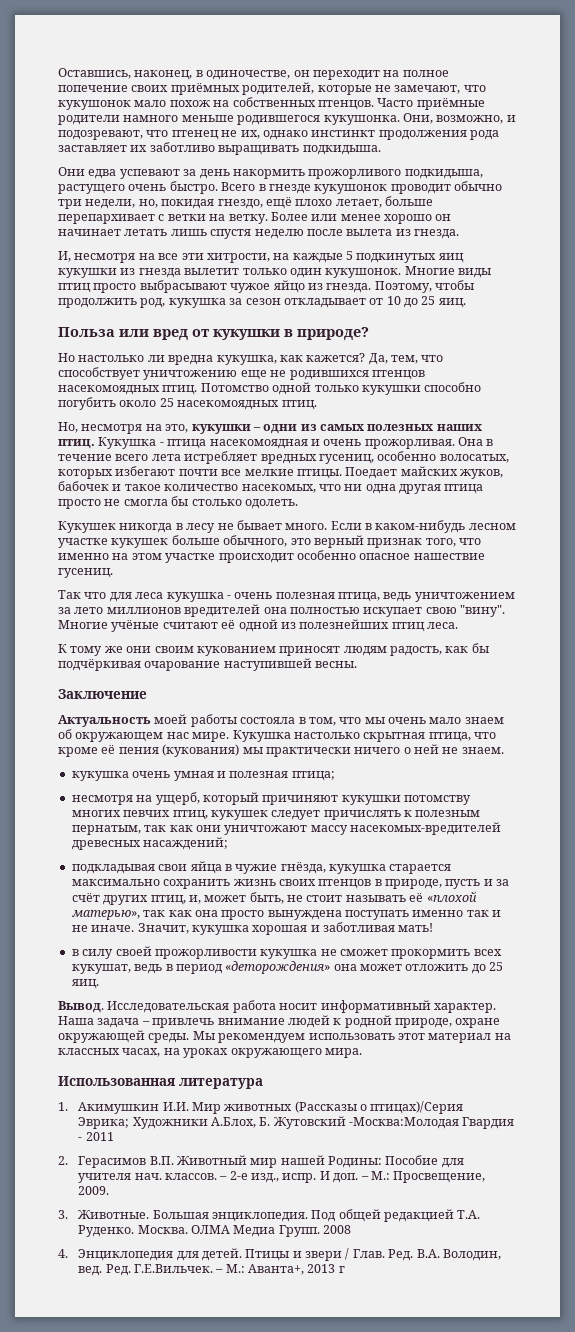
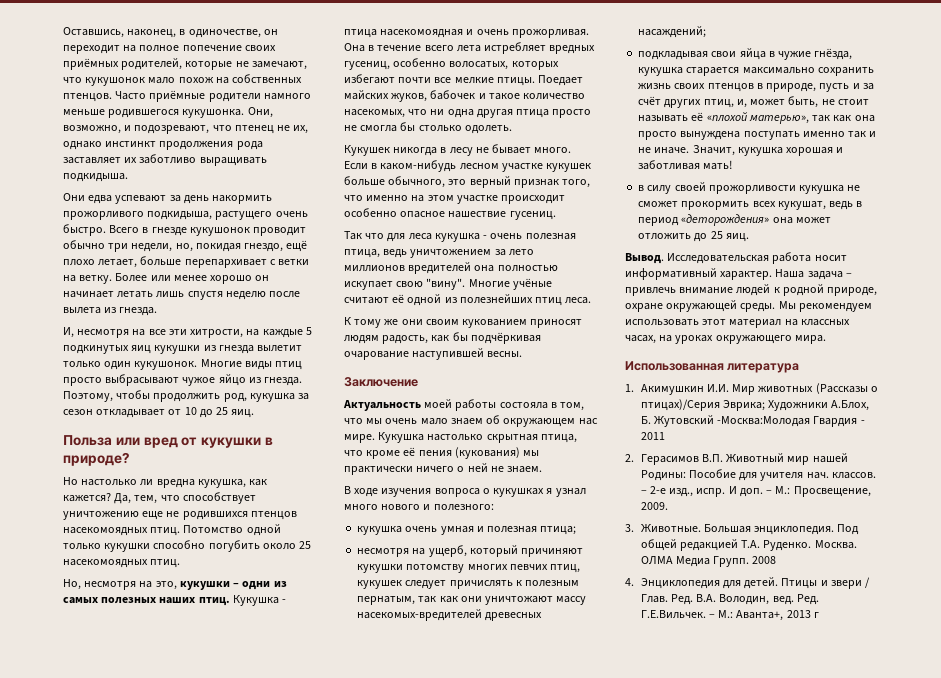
+ В ходе изучения вопроса о кукушках я узнал много нового и полезного:

